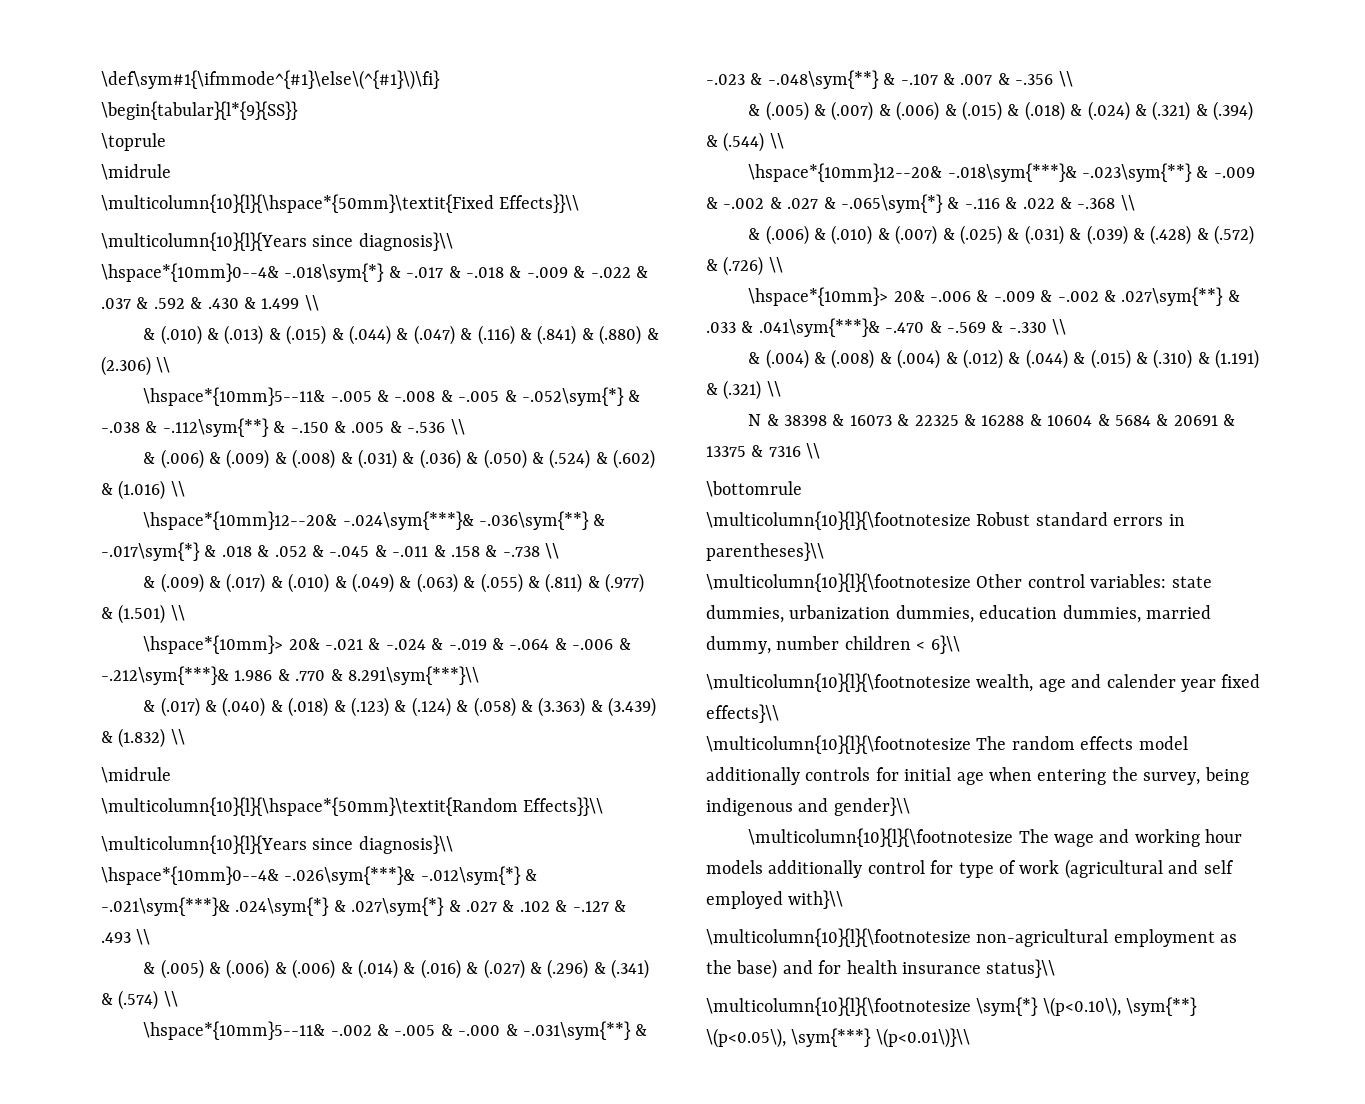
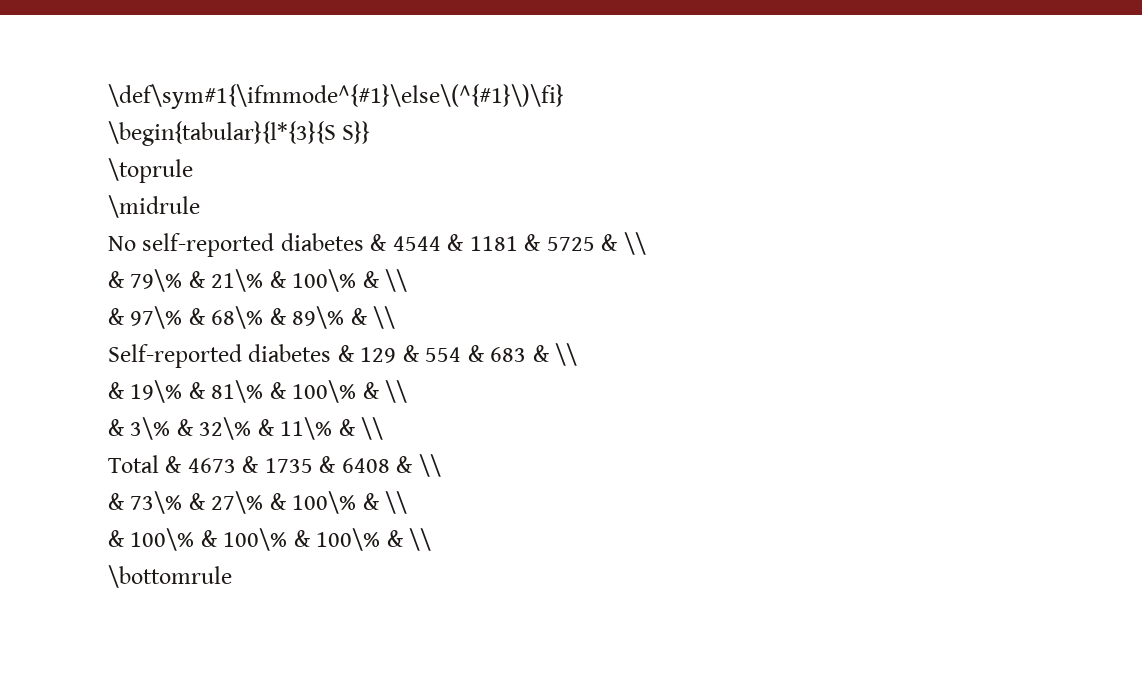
- \begin{tabular}{l*{9}{SS}}
+ \begin{tabular}{l*{3}{S S}}
- \multicolumn{10}{l}{\hspace*{50mm}\textit{Fixed Effects}}\\
- \multicolumn{10}{l}{Years since diagnosis}\\
- \hspace*{10mm}0--4& -.018\sym{*} & -.017 & -.018 & -.009 & -.022 & .037 & .592 & .430 & 1.499 \\
- & (.010) & (.013) & (.015) & (.044) & (.047) & (.116) & (.841) & (.880) & (2.306) \\
- \hspace*{10mm}5--11& -.005 & -.008 & -.005 & -.052\sym{*} & -.038 & -.112\sym{**} & -.150 & .005 & -.536 \\
- & (.006) & (.009) & (.008) & (.031) & (.036) & (.050) & (.524) & (.602) & (1.016) \\
- \hspace*{10mm}12--20& -.024\sym{***}& -.036\sym{**} & -.017\sym{*} & .018 & .052 & -.045 & -.011 & .158 & -.738 \\
- & (.009) & (.017) & (.010) & (.049) & (.063) & (.055) & (.811) & (.977) & (1.501) \\
- \hspace*{10mm}> 20& -.021 & -.024 & -.019 & -.064 & -.006 & -.212\sym{***}& 1.986 & .770 & 8.291\sym{***}\\
- & (.017) & (.040) & (.018) & (.123) & (.124) & (.058) & (3.363) & (3.439) & (1.832) \\
- \midrule
- \multicolumn{10}{l}{\hspace*{50mm}\textit{Random Effects}}\\
- \multicolumn{10}{l}{Years since diagnosis}\\
- \hspace*{10mm}0--4& -.026\sym{***}& -.012\sym{*} & -.021\sym{***}& .024\sym{*} & .027\sym{*} & .027 & .102 & -.127 & .493 \\
- & (.005) & (.006) & (.006) & (.014) & (.016) & (.027) & (.296) & (.341) & (.574) \\
- \hspace*{10mm}5--11& -.002 & -.005 & -.000 & -.031\sym{**} & -.023 & -.048\sym{**} & -.107 & .007 & -.356 \\
- & (.005) & (.007) & (.006) & (.015) & (.018) & (.024) & (.321) & (.394) & (.544) \\
- \hspace*{10mm}12--20& -.018\sym{***}& -.023\sym{**} & -.009 & -.002 & .027 & -.065\sym{*} & -.116 & .022 & -.368 \\
- & (.006) & (.010) & (.007) & (.025) & (.031) & (.039) & (.428) & (.572) & (.726) \\
- \hspace*{10mm}> 20& -.006 & -.009 & -.002 & .027\sym{**} & .033 & .041\sym{***}& -.470 & -.569 & -.330 \\
- & (.004) & (.008) & (.004) & (.012) & (.044) & (.015) & (.310) & (1.191) & (.321) \\
- N & 38398 & 16073 & 22325 & 16288 & 10604 & 5684 & 20691 & 13375 & 7316 \\
+ No self-reported diabetes & 4544 & 1181 & 5725 & \\
+ & 79\% & 21\% & 100\% & \\
+ & 97\% & 68\% & 89\% & \\
+ Self-reported diabetes & 129 & 554 & 683 & \\
+ & 19\% & 81\% & 100\% & \\
+ & 3\% & 32\% & 11\% & \\
+ Total & 4673 & 1735 & 6408 & \\
+ & 73\% & 27\% & 100\% & \\
+ & 100\% & 100\% & 100\% & \\
  \bottomrule
- \multicolumn{10}{l}{\footnotesize Robust standard errors in parentheses}\\
- \multicolumn{10}{l}{\footnotesize Other control variables: state dummies, urbanization dummies, education dummies, married dummy, number children < 6}\\
- \multicolumn{10}{l}{\footnotesize wealth, age and calender year fixed effects}\\
- \multicolumn{10}{l}{\footnotesize The random effects model additionally controls for initial age when entering the survey, being indigenous and gender}\\
- \multicolumn{10}{l}{\footnotesize The wage and working hour models additionally control for type of work (agricultural and self employed with}\\
- \multicolumn{10}{l}{\footnotesize non-agricultural employment as the base) and for health insurance status}\\
- \multicolumn{10}{l}{\footnotesize \sym{*} \(p<0.10\), \sym{**} \(p<0.05\), \sym{***} \(p<0.01\)}\\

